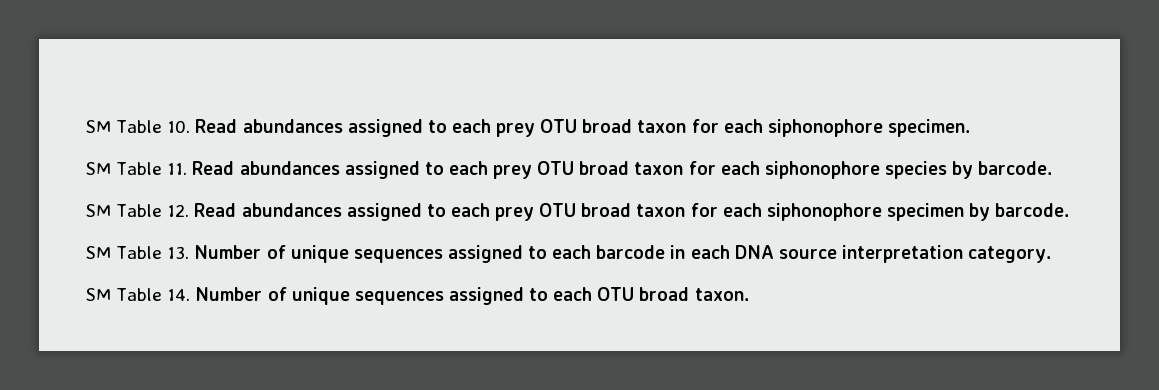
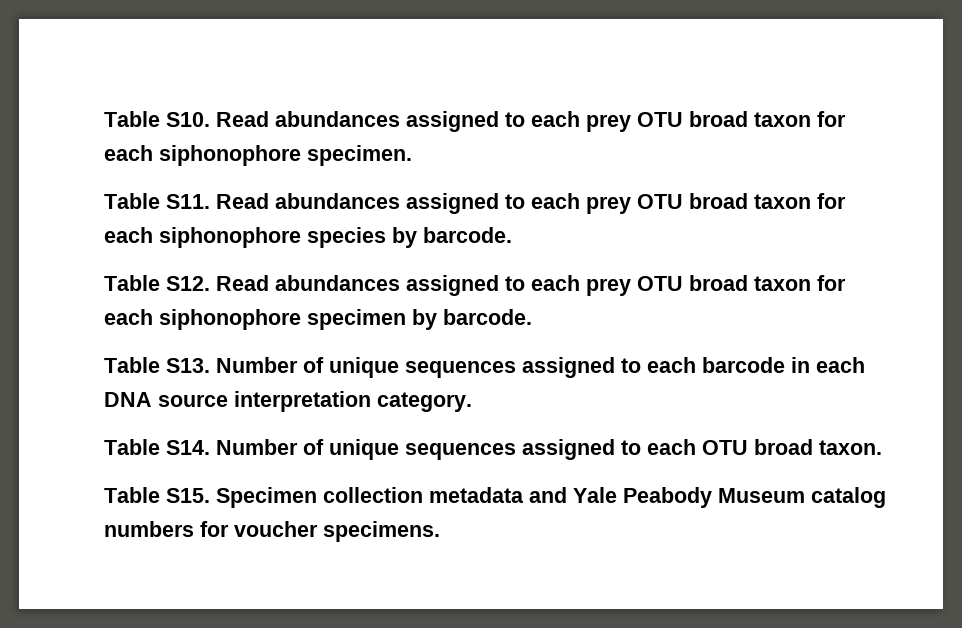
- SM Table 10. Read abundances assigned to each prey OTU broad taxon for each siphonophore specimen.
+ Table S10. Read abundances assigned to each prey OTU broad taxon for each siphonophore specimen.
- SM Table 11. Read abundances assigned to each prey OTU broad taxon for each siphonophore species by barcode.
+ Table S11. Read abundances assigned to each prey OTU broad taxon for each siphonophore species by barcode.
- SM Table 12. Read abundances assigned to each prey OTU broad taxon for each siphonophore specimen by barcode.
+ Table S12. Read abundances assigned to each prey OTU broad taxon for each siphonophore specimen by barcode.
- SM Table 13. Number of unique sequences assigned to each barcode in each DNA source interpretation category.
+ Table S13. Number of unique sequences assigned to each barcode in each DNA source interpretation category.
- SM Table 14. Number of unique sequences assigned to each OTU broad taxon.
+ Table S14. Number of unique sequences assigned to each OTU broad taxon.
+ Table S15. Specimen collection metadata and Yale Peabody Museum catalog numbers for voucher specimens.

